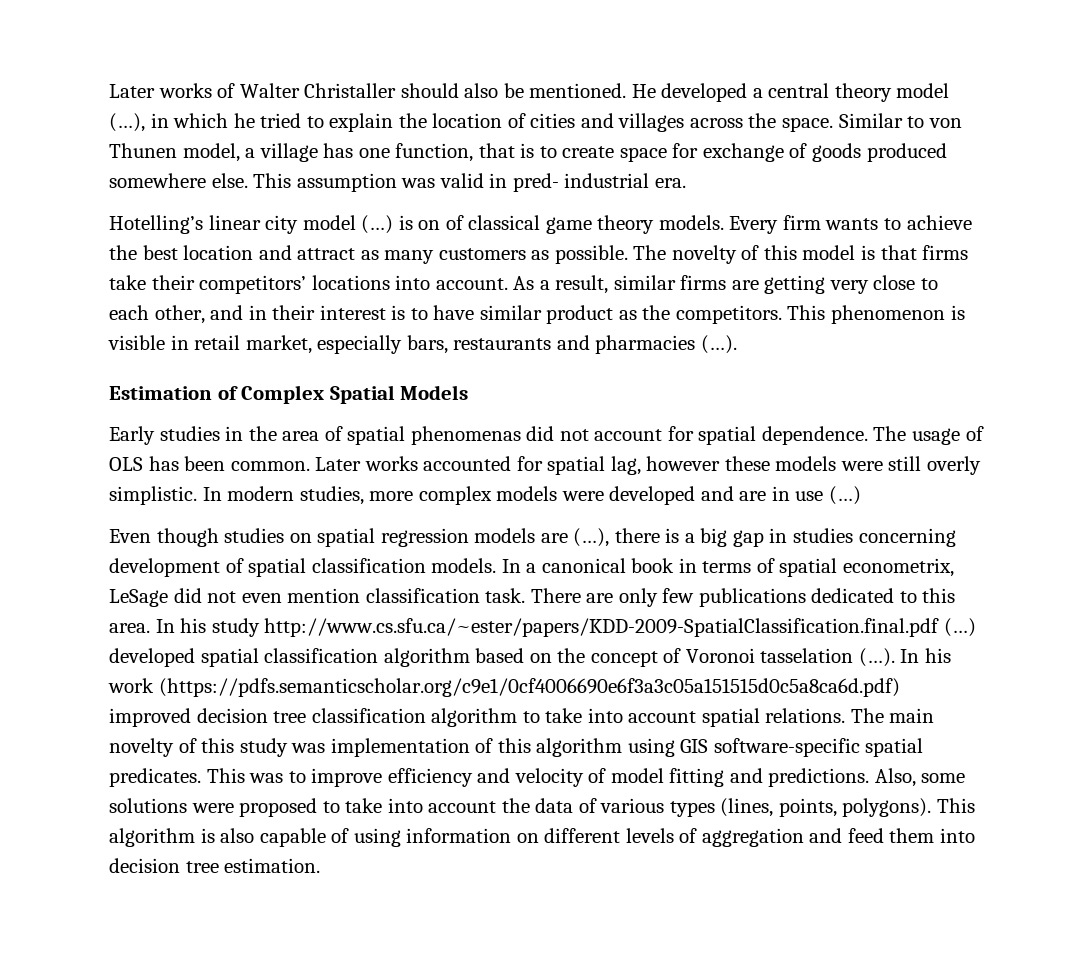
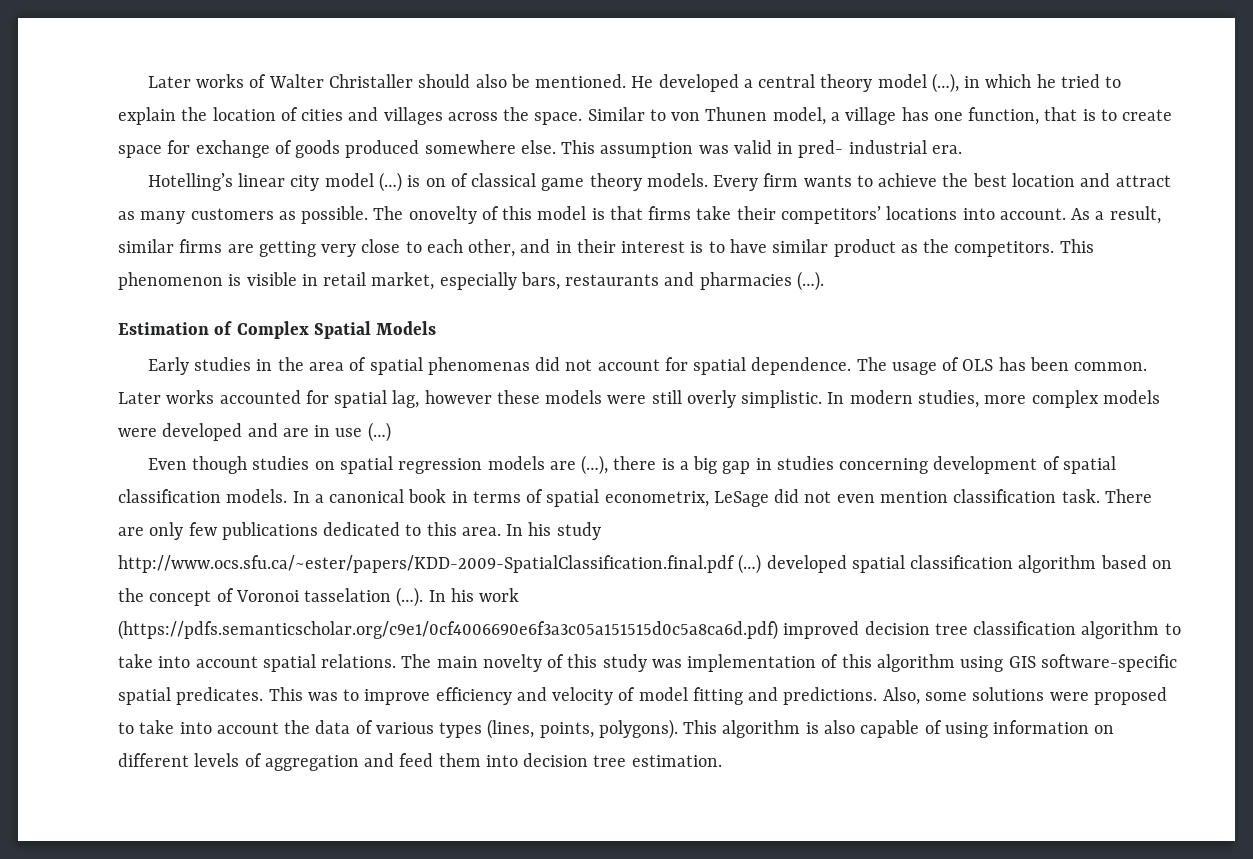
- The novelty of this model is that firms take their competitors’ locations into account.
+ The onovelty of this model is that firms take their competitors’ locations into account.
- In his study http://www.cs.sfu.ca/~ester/papers/KDD-2009-SpatialClassification.final.pdf (…) developed spatial classification algorithm based on the concept of Voronoi tasselation (…).
+ In his study http://www.ocs.sfu.ca/~ester/papers/KDD-2009-SpatialClassification.final.pdf (…) developed spatial classification algorithm based on the concept of Voronoi tasselation (…).

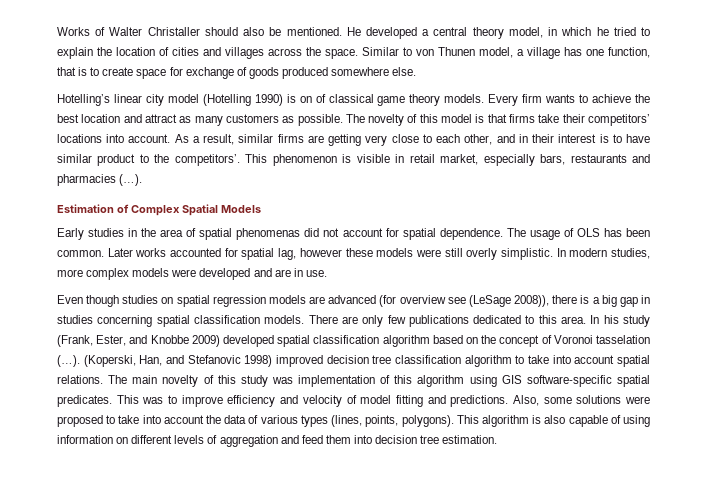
- Later works of Walter Christaller should also be mentioned.
+ Works of Walter Christaller should also be mentioned.
- He developed a central theory model (…), in which he tried to explain the location of cities and villages across the space.
+ He developed a central theory model, in which he tried to explain the location of cities and villages across the space.
- This assumption was valid in pred- industrial era.
- Hotelling’s linear city model (…) is on of classical game theory models.
+ Hotelling’s linear city model (Hotelling 1990) is on of classical game theory models.
- The onovelty of this model is that firms take their competitors’ locations into account.
+ The novelty of this model is that firms take their competitors’ locations into account.
- As a result, similar firms are getting very close to each other, and in their interest is to have similar product as the competitors.
+ As a result, similar firms are getting very close to each other, and in their interest is to have similar product to the competitors’.
- In modern studies, more complex models were developed and are in use (…)
+ In modern studies, more complex models were developed and are in use.
- Even though studies on spatial regression models are (…), there is a big gap in studies concerning development of spatial classification models.
+ Even though studies on spatial regression models are advanced (for overview see (LeSage 2008)), there is a big gap in studies concerning spatial classification models.
- In a canonical book in terms of spatial econometrix, LeSage did not even mention classification task.
- In his study http://www.ocs.sfu.ca/~ester/papers/KDD-2009-SpatialClassification.final.pdf (…) developed spatial classification algorithm based on the concept of Voronoi tasselation (…).
+ In his study (Frank, Ester, and Knobbe 2009) developed spatial classification algorithm based on the concept of Voronoi tasselation (…).
- In his work (https://pdfs.semanticscholar.org/c9e1/0cf4006690e6f3a3c05a151515d0c5a8ca6d.pdf) improved decision tree classification algorithm to take into account spatial relations.
+ (Koperski, Han, and Stefanovic 1998) improved decision tree classification algorithm to take into account spatial relations.

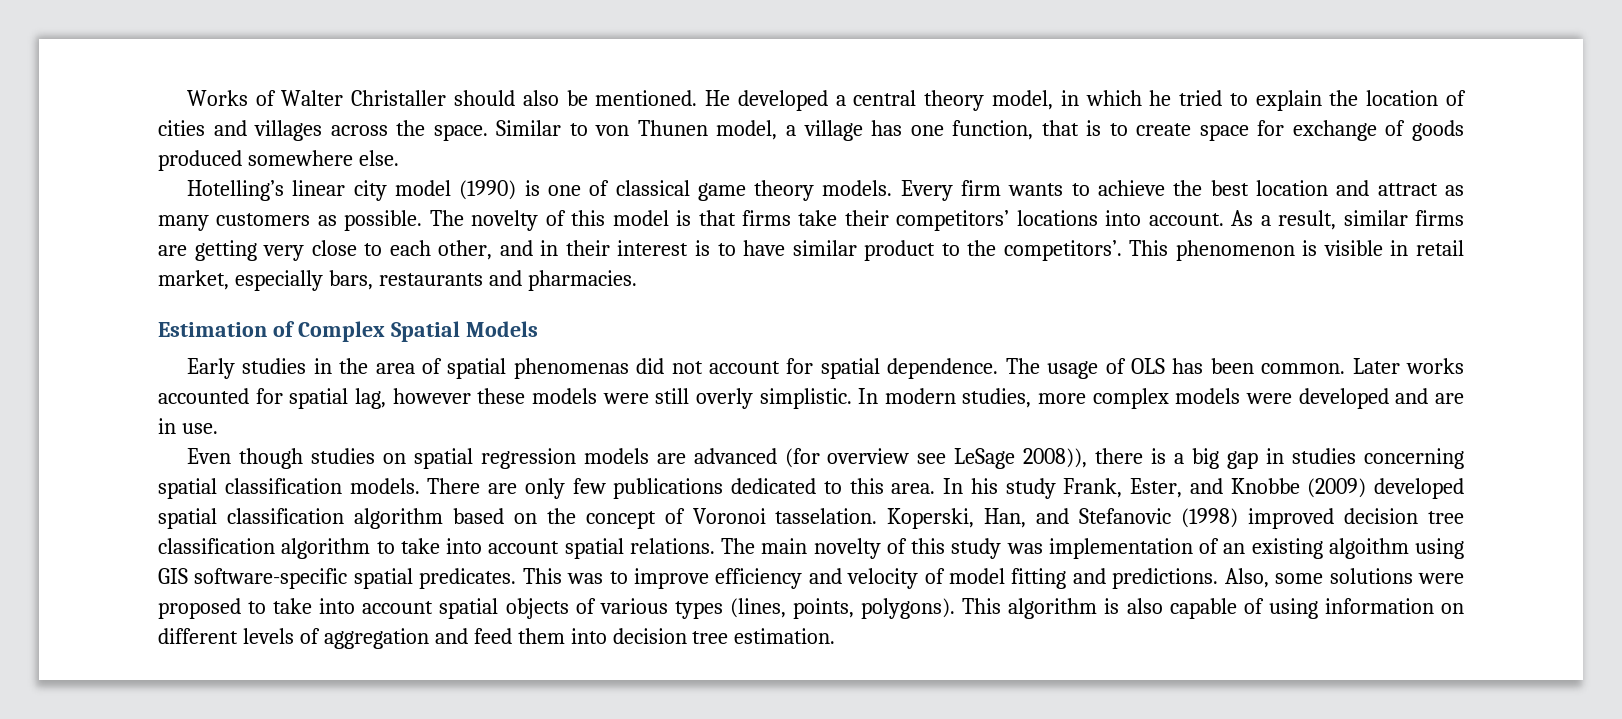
- Hotelling’s linear city model (Hotelling 1990) is on of classical game theory models.
+ Hotelling’s linear city model (1990) is one of classical game theory models.
- This phenomenon is visible in retail market, especially bars, restaurants and pharmacies (…).
+ This phenomenon is visible in retail market, especially bars, restaurants and pharmacies.
- Even though studies on spatial regression models are advanced (for overview see (LeSage 2008)), there is a big gap in studies concerning spatial classification models.
+ Even though studies on spatial regression models are advanced (for overview see LeSage 2008)), there is a big gap in studies concerning spatial classification models.
- In his study (Frank, Ester, and Knobbe 2009) developed spatial classification algorithm based on the concept of Voronoi tasselation (…). (Koperski, Han, and Stefanovic 1998) improved decision tree classification algorithm to take into account spatial relations.
+ In his study Frank, Ester, and Knobbe (2009) developed spatial classification algorithm based on the concept of Voronoi tasselation. Koperski, Han, and Stefanovic (1998) improved decision tree classification algorithm to take into account spatial relations.
- The main novelty of this study was implementation of this algorithm using GIS software-specific spatial predicates.
+ The main novelty of this study was implementation of an existing algoithm using GIS software-specific spatial predicates.
- Also, some solutions were proposed to take into account the data of various types (lines, points, polygons).
+ Also, some solutions were proposed to take into account spatial objects of various types (lines, points, polygons).

